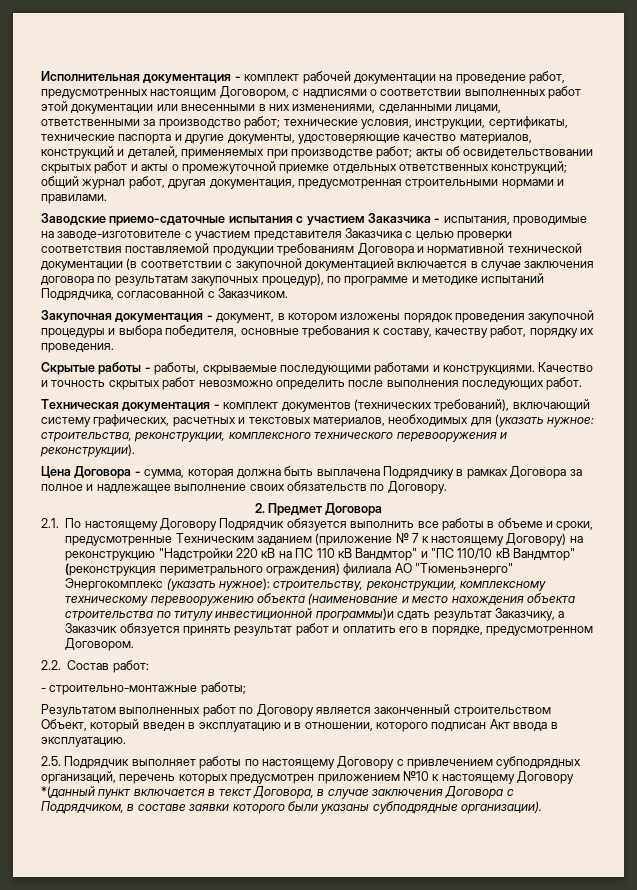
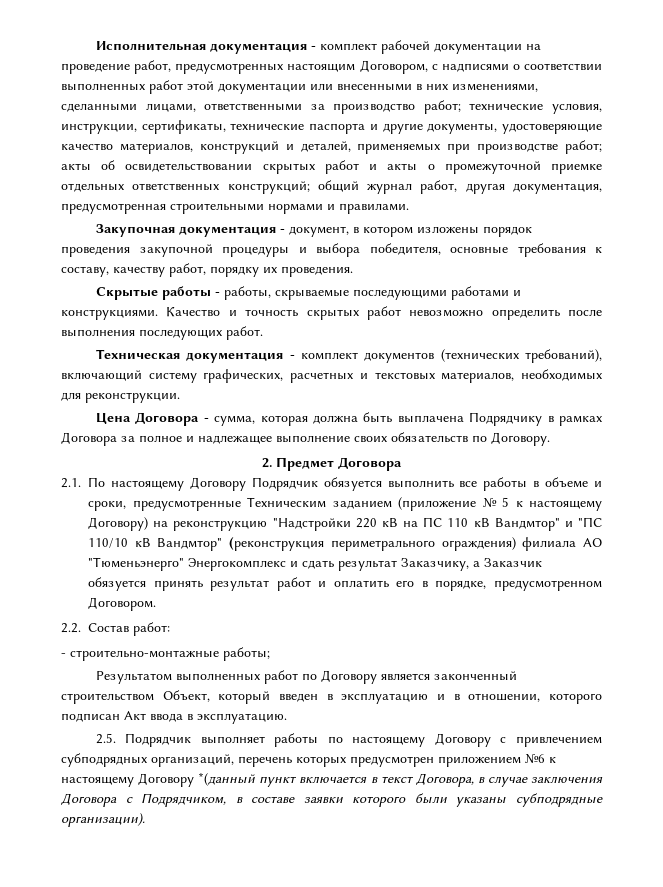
- Заводские приемо-сдаточные испытания с участием Заказчика - испытания, проводимые на заводе-изготовителе с участием представителя Заказчика с целью проверки соответствия поставляемой продукции требованиям Договора и нормативной технической документации (в соответствии с закупочной документацией включается в случае заключения договора по результатам закупочных процедур), по программе и методике испытаний Подрядчика, согласованной с Заказчиком.
- Техническая документация - комплект документов (технических требований), включающий систему графических, расчетных и текстовых материалов, необходимых для (указать нужное: строительства, реконструкции, комплексного технического перевооружения и реконструкции).
+ Техническая документация - комплект документов (технических требований), включающий систему графических, расчетных и текстовых материалов, необходимых для реконструкции.
- 2.1. По настоящему Договору Подрядчик обязуется выполнить все работы в объеме и сроки, предусмотренные Техническим заданием (приложение № 7 к настоящему Договору) на реконструкцию "Надстройки 220 кВ на ПС 110 кВ Вандмтор" и "ПС 110/10 кВ Вандмтор" (реконструкция периметрального ограждения) филиала АО "Тюменьэнерго" Энергокомплекс (указать нужное): строительству, реконструкции, комплексному техническому перевооружению объекта (наименование и место нахождения объекта строительства по титулу инвестиционной программы)и сдать результат Заказчику, а Заказчик обязуется принять результат работ и оплатить его в порядке, предусмотренном Договором.
+ 2.1. По настоящему Договору Подрядчик обязуется выполнить все работы в объеме и сроки, предусмотренные Техническим заданием (приложение № 5 к настоящему Договору) на реконструкцию "Надстройки 220 кВ на ПС 110 кВ Вандмтор" и "ПС 110/10 кВ Вандмтор" (реконструкция периметрального ограждения) филиала АО "Тюменьэнерго" Энергокомплекс и сдать результат Заказчику, а Заказчик обязуется принять результат работ и оплатить его в порядке, предусмотренном Договором.
- 2.5. Подрядчик выполняет работы по настоящему Договору с привлечением субподрядных организаций, перечень которых предусмотрен приложением №10 к настоящему Договору *(данный пункт включается в текст Договора, в случае заключения Договора с Подрядчиком, в составе заявки которого были указаны субподрядные организации).
+ 2.5. Подрядчик выполняет работы по настоящему Договору с привлечением субподрядных организаций, перечень которых предусмотрен приложением №6 к настоящему Договору *(данный пункт включается в текст Договора, в случае заключения Договора с Подрядчиком, в составе заявки которого были указаны субподрядные организации).

